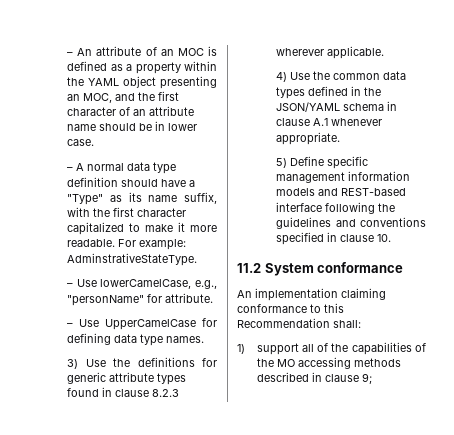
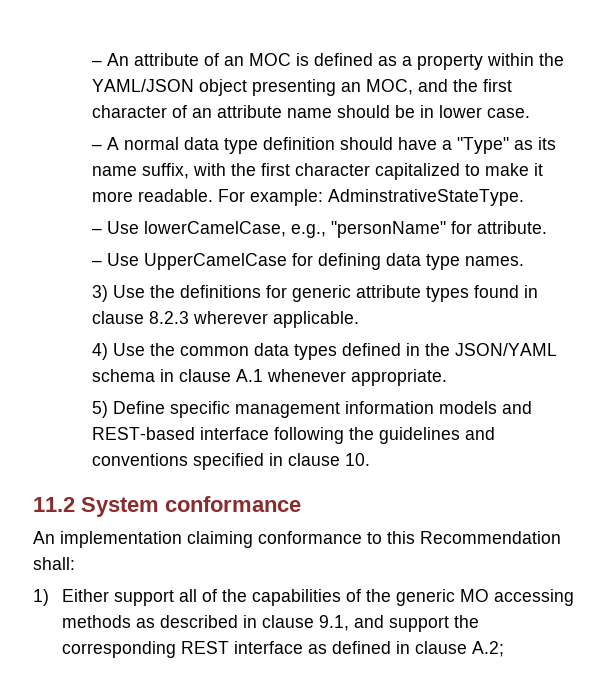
- – An attribute of an MOC is defined as a property within the YAML object presenting an MOC, and the first character of an attribute name should be in lower case.
+ – An attribute of an MOC is defined as a property within the YAML/JSON object presenting an MOC, and the first character of an attribute name should be in lower case.
- 1) support all of the capabilities of the MO accessing methods described in clause 9;
+ 1) Either support all of the capabilities of the generic MO accessing methods as described in clause 9.1, and support the corresponding REST interface as defined in clause A.2;

